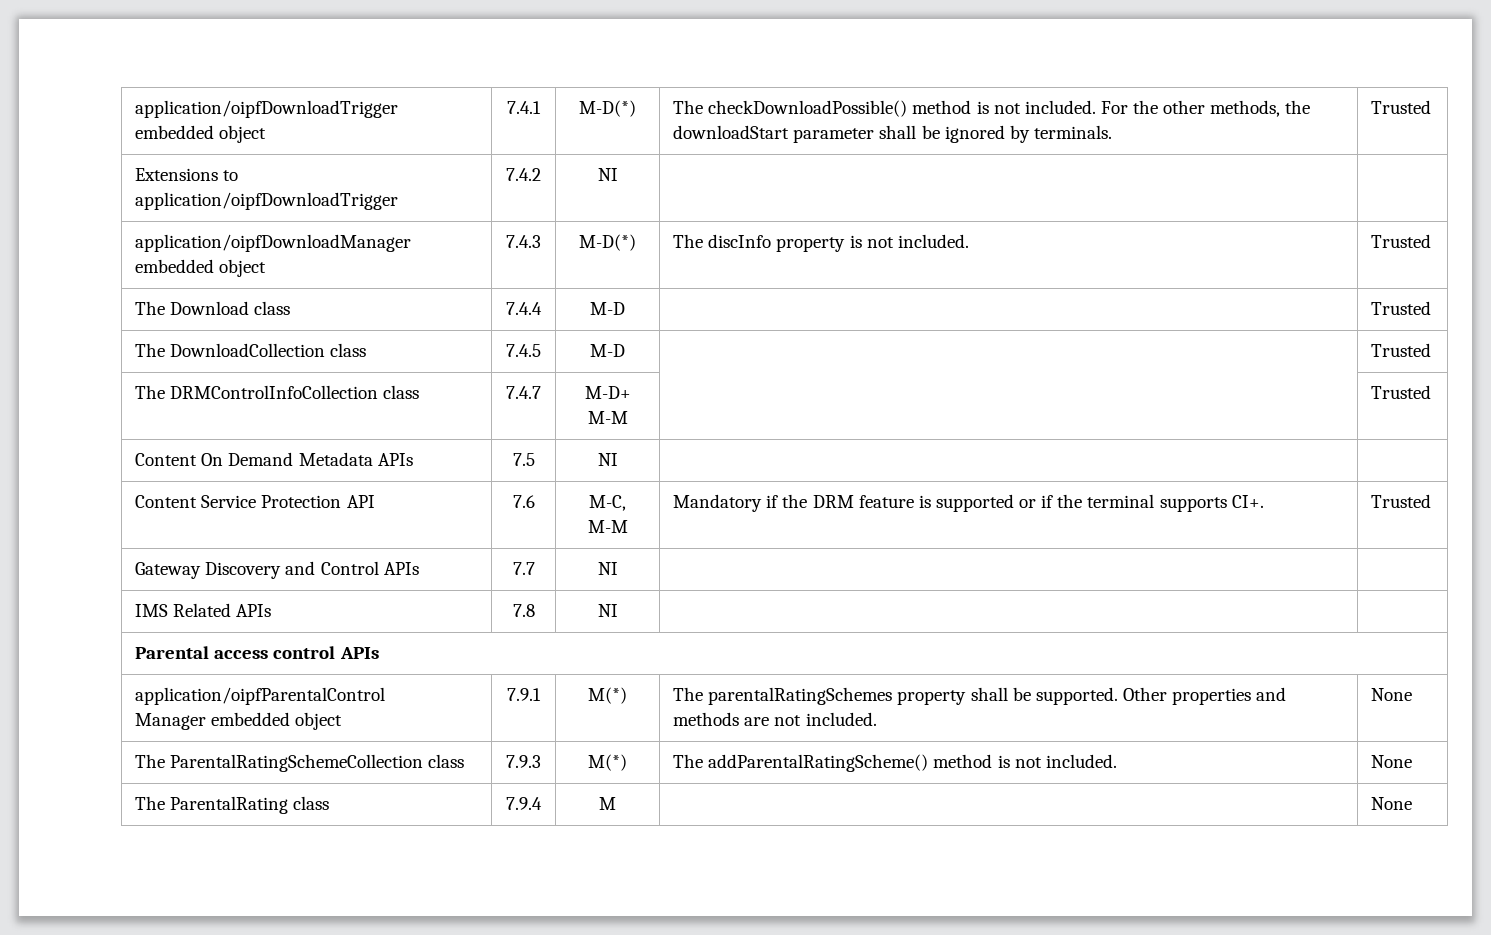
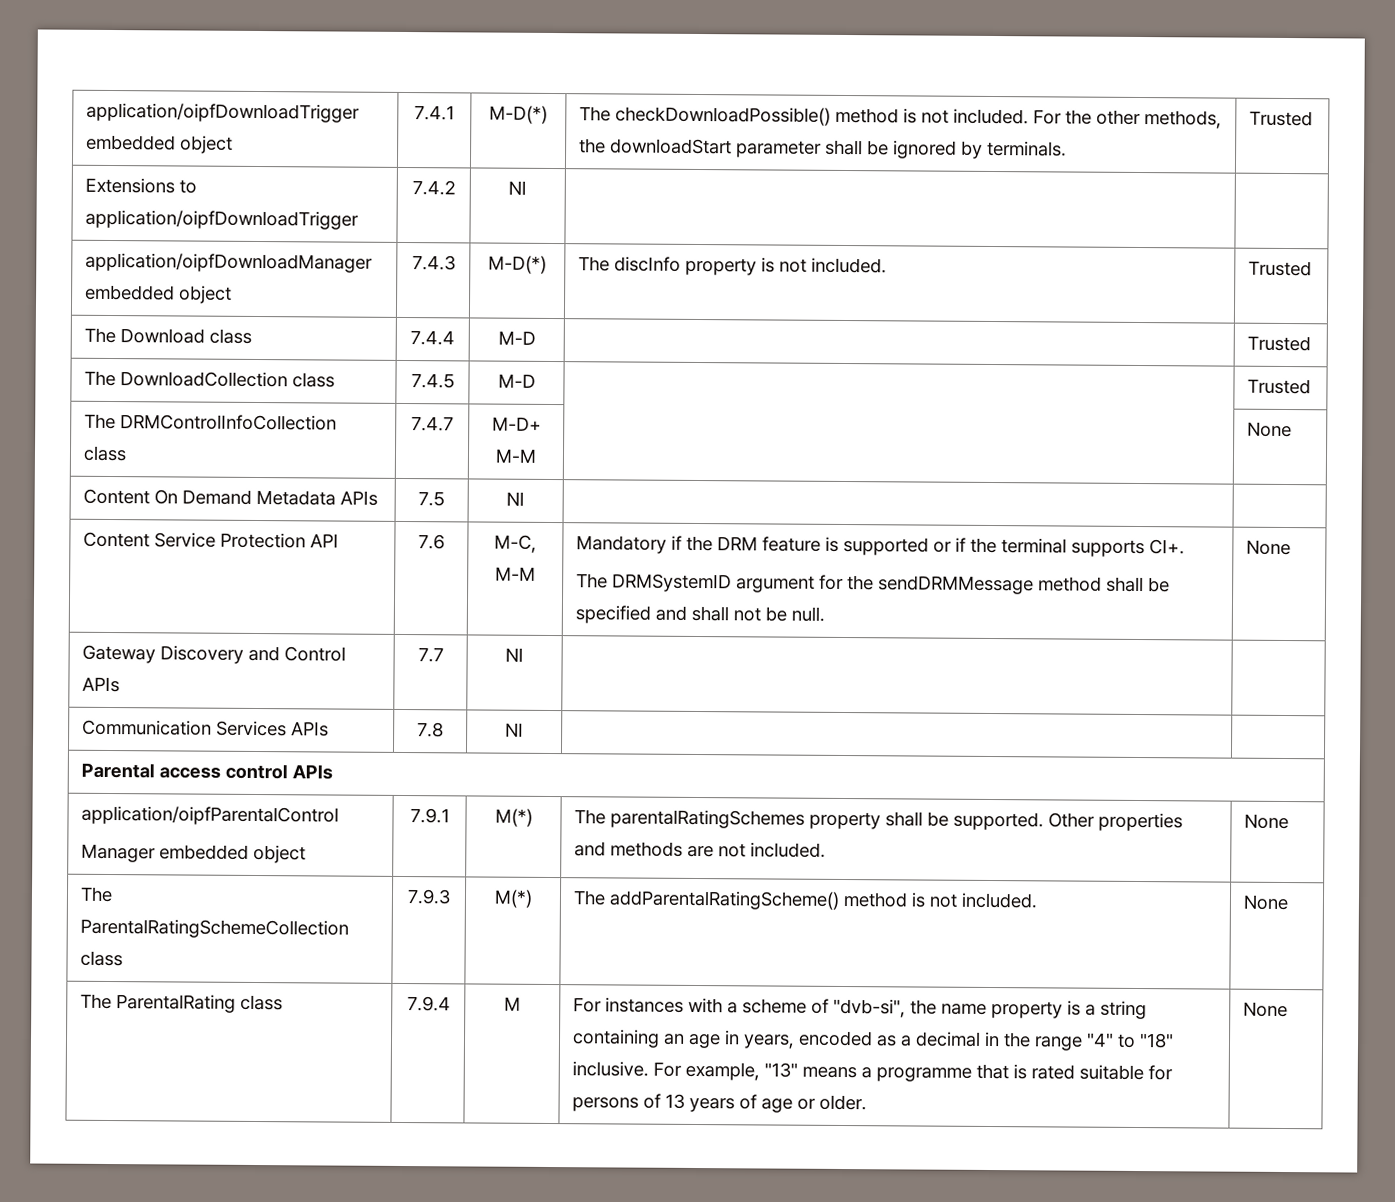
- The DRMControlInfoCollection class | 7.4.7 | M-D+ M-M | | Trusted
+ The DRMControlInfoCollection class | 7.4.7 | M-D+ M-M | | None
- Content Service Protection API | 7.6 | M-C, M-M | Mandatory if the DRM feature is supported or if the terminal supports CI+. | Trusted
+ Content Service Protection API | 7.6 | M-C, M-M | Mandatory if the DRM feature is supported or if the terminal supports CI+.
+ The DRMSystemID argument for the sendDRMMessage method shall be specified and shall not be null. | None
- IMS Related APIs | 7.8 | NI | |
+ Communication Services APIs | 7.8 | NI | |
+ For instances with a scheme of "dvb-si", the name property is a string containing an age in years, encoded as a decimal in the range "4" to "18" inclusive. For example, "13" means a programme that is rated suitable for persons of 13 years of age or older.

